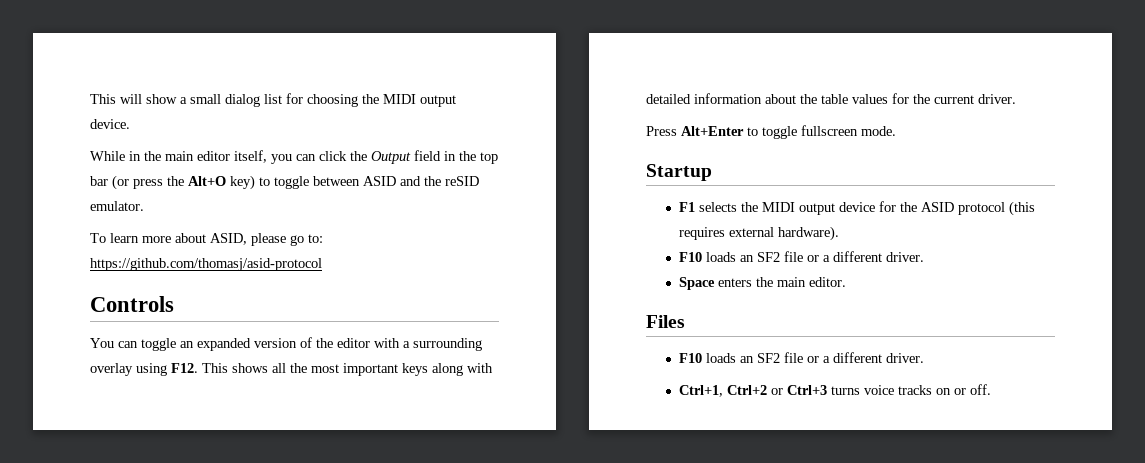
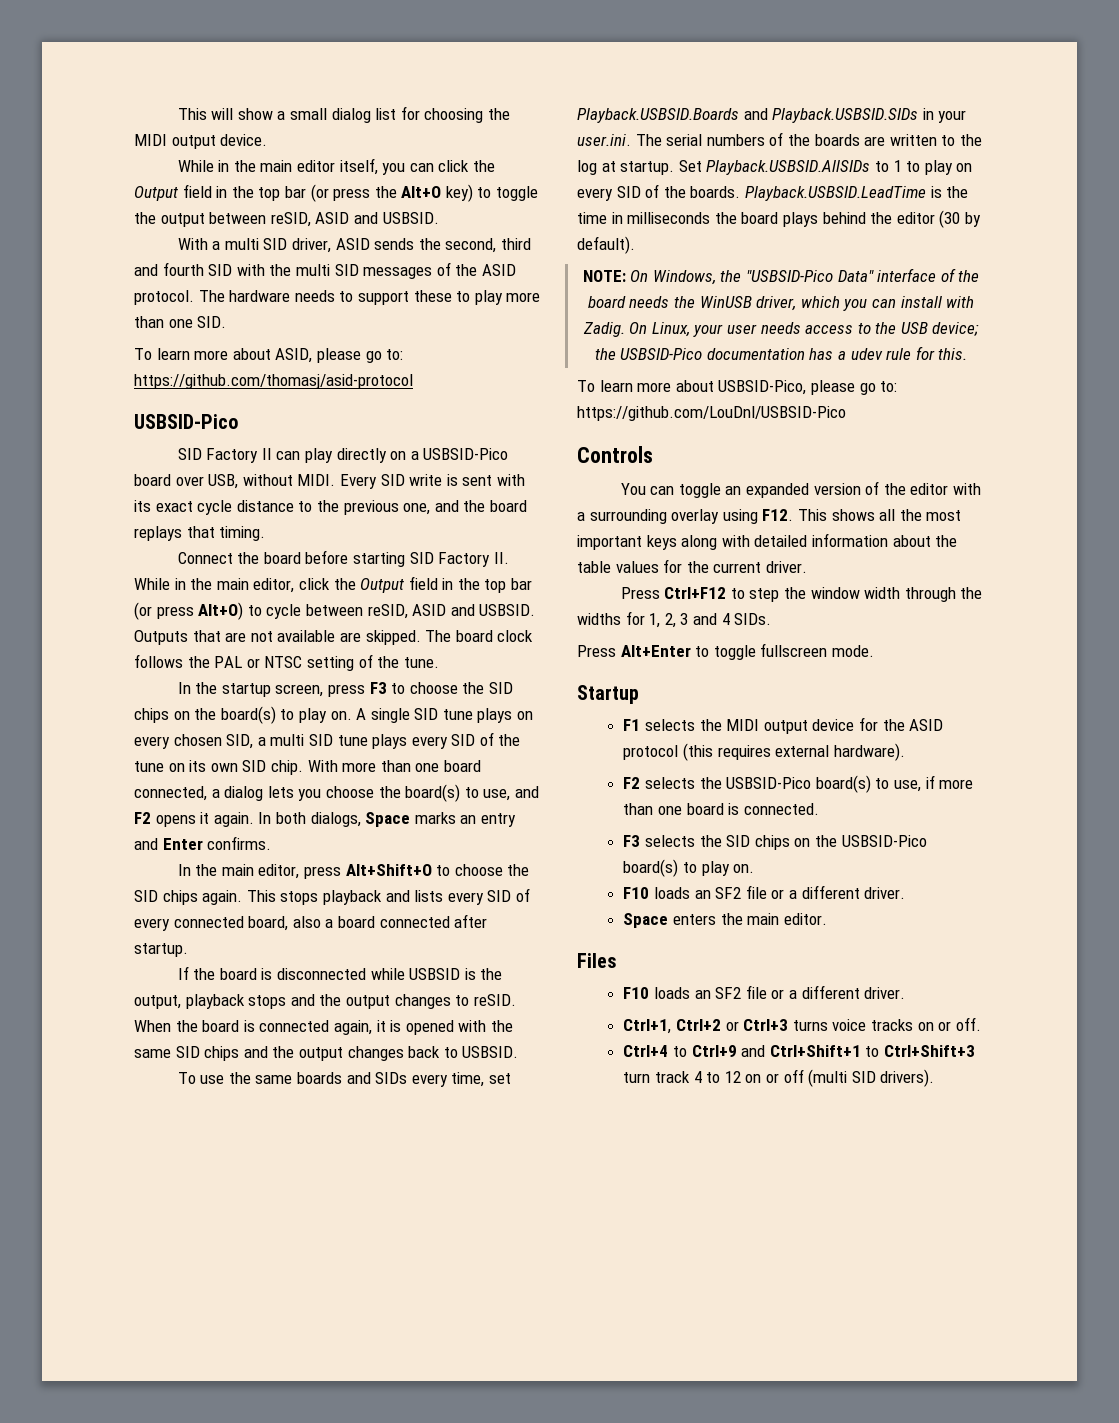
- While in the main editor itself, you can click the Output field in the top bar (or press the Alt+O key) to toggle between ASID and the reSID emulator.
+ While in the main editor itself, you can click the Output field in the top bar (or press the Alt+O key) to toggle the output between reSID, ASID and USBSID.
+ With a multi SID driver, ASID sends the second, third and fourth SID with the multi SID messages of the ASID protocol. The hardware needs to support these to play more than one SID.
  To learn more about ASID, please go to: https://github.com/thomasj/asid-protocol
+ USBSID-Pico
+ SID Factory II can play directly on a USBSID-Pico board over USB, without MIDI. Every SID write is sent with its exact cycle distance to the previous one, and the board replays that timing.
+ Connect the board before starting SID Factory II. While in the main editor, click the Output field in the top bar (or press Alt+O) to cycle between reSID, ASID and USBSID. Outputs that are not available are skipped. The board clock follows the PAL or NTSC setting of the tune.
+ In the startup screen, press F3 to choose the SID chips on the board(s) to play on. A single SID tune plays on every chosen SID, a multi SID tune plays every SID of the tune on its own SID chip. With more than one board connected, a dialog lets you choose the board(s) to use, and F2 opens it again. In both dialogs, Space marks an entry and Enter confirms.
+ In the main editor, press Alt+Shift+O to choose the SID chips again. This stops playback and lists every SID of every connected board, also a board connected after startup.
+ If the board is disconnected while USBSID is the output, playback stops and the output changes to reSID. When the board is connected again, it is opened with the same SID chips and the output changes back to USBSID.
+ To use the same boards and SIDs every time, set Playback.USBSID.Boards and Playback.USBSID.SIDs in your user.ini. The serial numbers of the boards are written to the log at startup. Set Playback.USBSID.AllSIDs to 1 to play on every SID of the boards. Playback.USBSID.LeadTime is the time in milliseconds the board plays behind the editor (30 by default).
+ NOTE: On Windows, the "USBSID-Pico Data" interface of the board needs the WinUSB driver, which you can install with Zadig. On Linux, your user needs access to the USB device; the USBSID-Pico documentation has a udev rule for this.
+ To learn more about USBSID-Pico, please go to: https://github.com/LouDnl/USBSID-Pico
+ Press Ctrl+F12 to step the window width through the widths for 1, 2, 3 and 4 SIDs.
+ F2 selects the USBSID-Pico board(s) to use, if more than one board is connected.
+ F3 selects the SID chips on the USBSID-Pico board(s) to play on.
+ Ctrl+4 to Ctrl+9 and Ctrl+Shift+1 to Ctrl+Shift+3 turn track 4 to 12 on or off (multi SID drivers).

